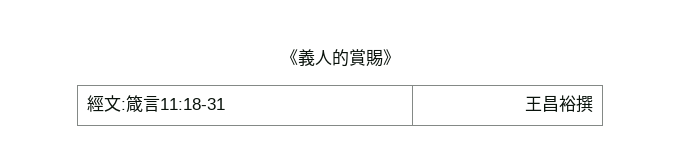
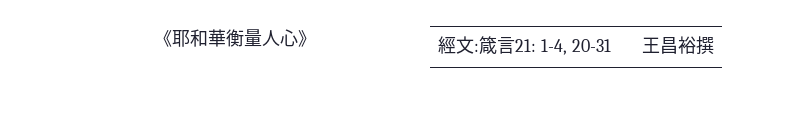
- 《義人的賞賜》
+ 《耶和華衡量人心》
- 經文:箴言11:18-31 | 王昌裕撰
+ 經文:箴言21: 1-4, 20-31 | 王昌裕撰

